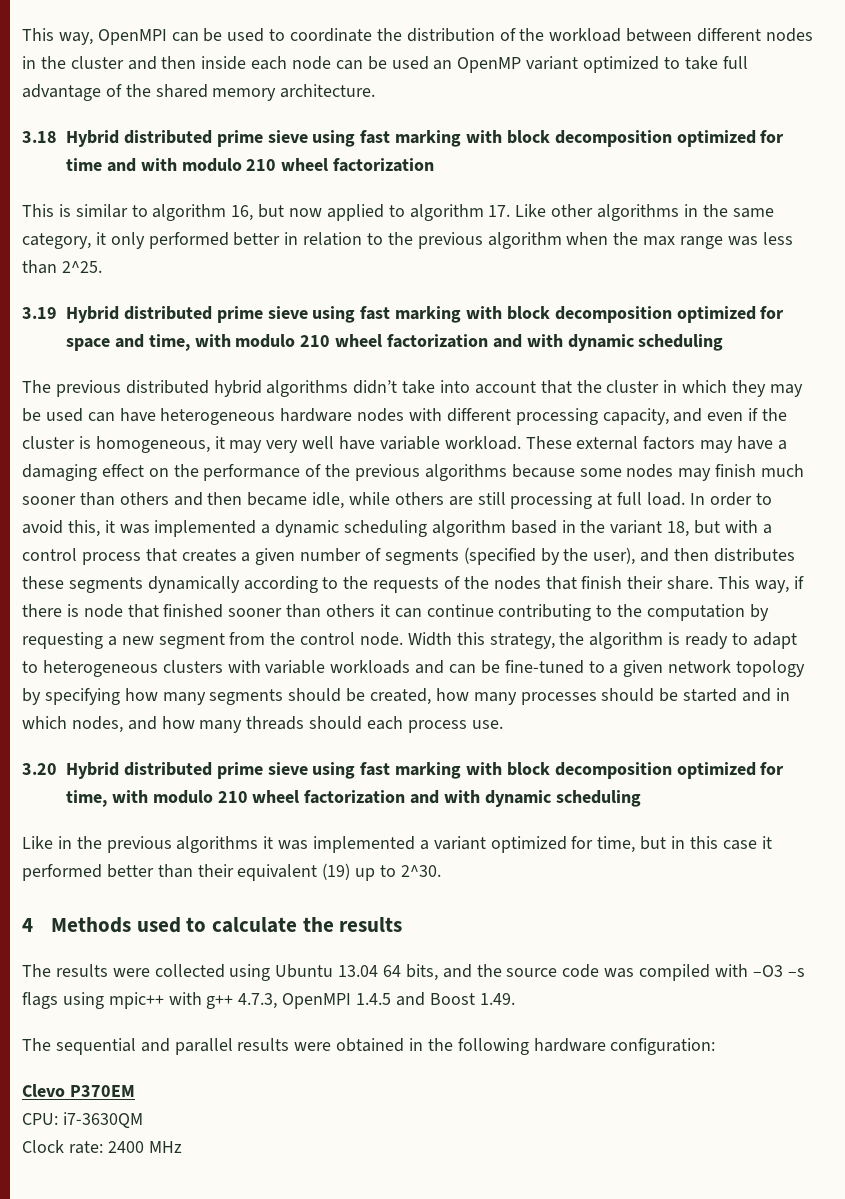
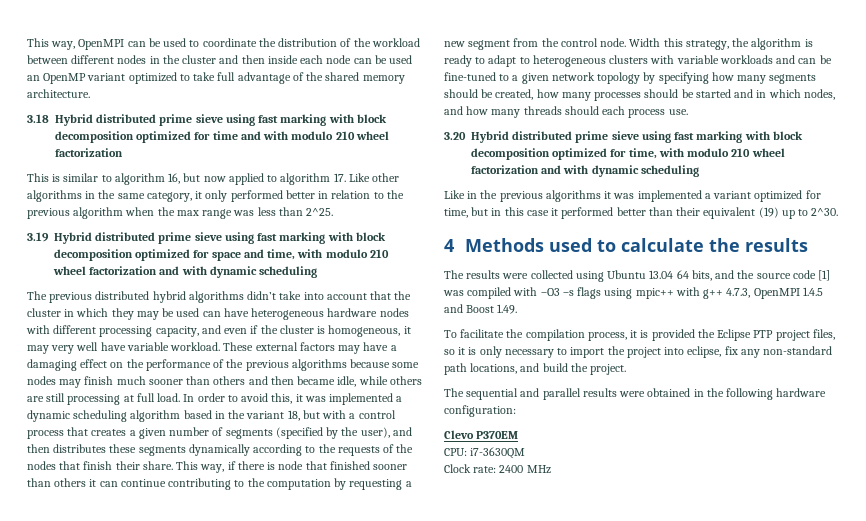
- The results were collected using Ubuntu 13.04 64 bits, and the source code was compiled with –O3 –s flags using mpic++ with g++ 4.7.3, OpenMPI 1.4.5 and Boost 1.49.
+ The results were collected using Ubuntu 13.04 64 bits, and the source code [1] was compiled with –O3 –s flags using mpic++ with g++ 4.7.3, OpenMPI 1.4.5 and Boost 1.49.
+ To facilitate the compilation process, it is provided the Eclipse PTP project files, so it is only necessary to import the project into eclipse, fix any non-standard path locations, and build the project.

